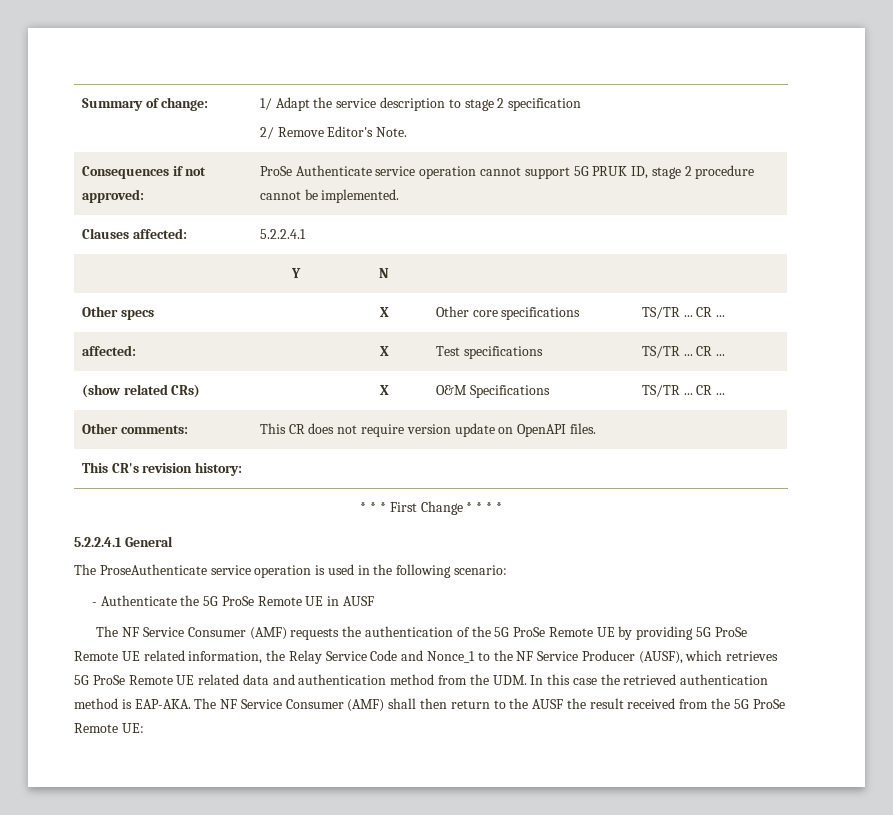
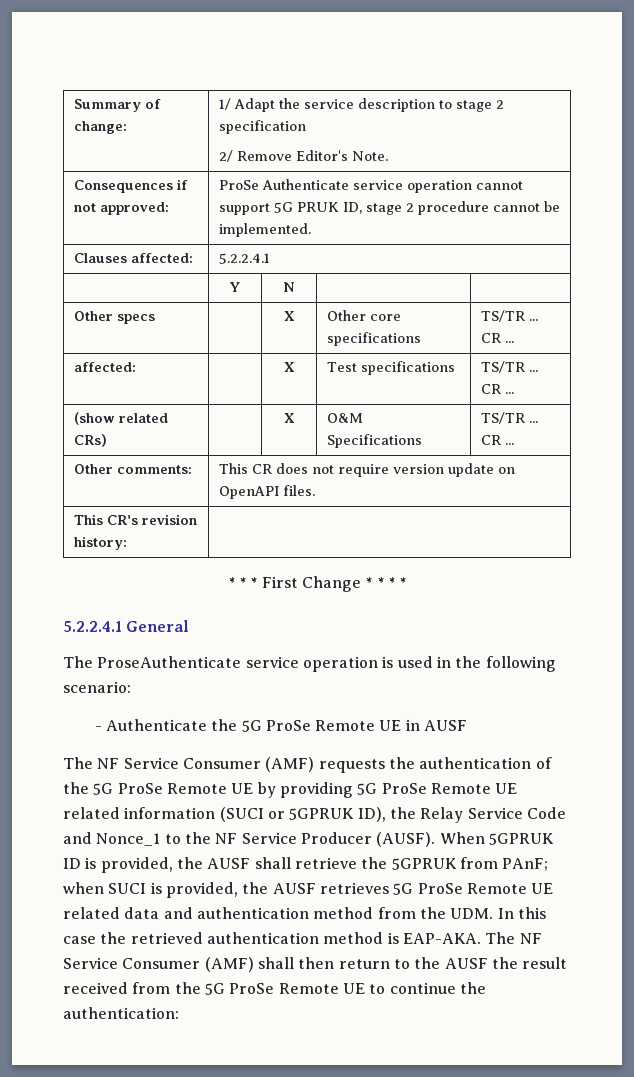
- The NF Service Consumer (AMF) requests the authentication of the 5G ProSe Remote UE by providing 5G ProSe Remote UE related information, the Relay Service Code and Nonce_1 to the NF Service Producer (AUSF), which retrieves 5G ProSe Remote UE related data and authentication method from the UDM. In this case the retrieved authentication method is EAP-AKA.
+ The NF Service Consumer (AMF) requests the authentication of the 5G ProSe Remote UE by providing 5G ProSe Remote UE related information (SUCI or 5GPRUK ID), the Relay Service Code and Nonce_1 to the NF Service Producer (AUSF). When 5GPRUK ID is provided, the AUSF shall retrieve the 5GPRUK from PAnF; when SUCI is provided, the AUSF retrieves 5G ProSe Remote UE related data and authentication method from the UDM. In this case the retrieved authentication method is EAP-AKA.
- The NF Service Consumer (AMF) shall then return to the AUSF the result received from the 5G ProSe Remote UE:
+ The NF Service Consumer (AMF) shall then return to the AUSF the result received from the 5G ProSe Remote UE to continue the authentication:

